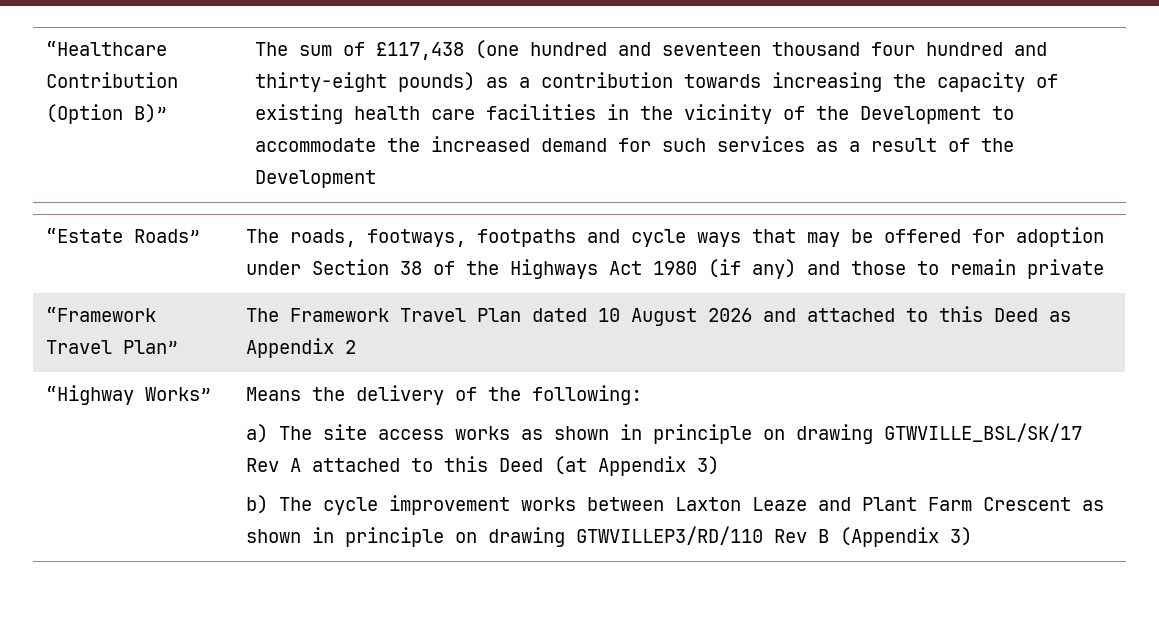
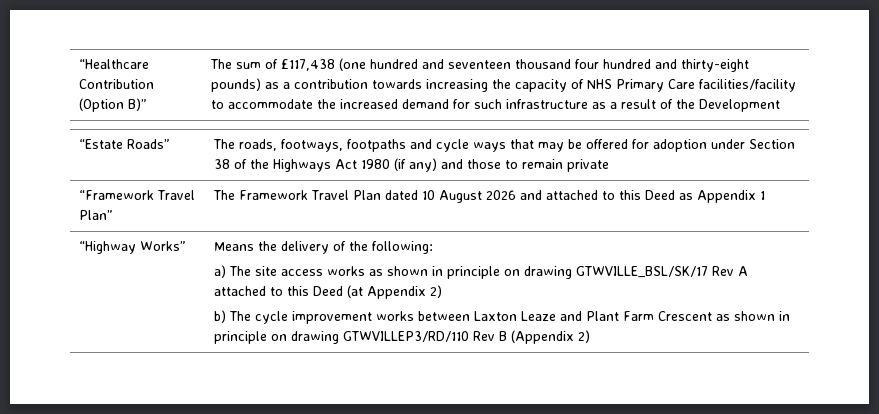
- The sum of £117,438 (one hundred and seventeen thousand four hundred and thirty-eight pounds) as a contribution towards increasing the capacity of existing health care facilities in the vicinity of the Development to accommodate the increased demand for such services as a result of the Development
+ The sum of £117,438 (one hundred and seventeen thousand four hundred and thirty-eight pounds) as a contribution towards increasing the capacity of NHS Primary Care facilities/facility to accommodate the increased demand for such infrastructure as a result of the Development
- “Framework Travel Plan” | The Framework Travel Plan dated 10 August 2026 and attached to this Deed as Appendix 2
+ “Framework Travel Plan” | The Framework Travel Plan dated 10 August 2026 and attached to this Deed as Appendix 1
- a) The site access works as shown in principle on drawing GTWVILLE_BSL/SK/17 Rev A attached to this Deed (at Appendix 3)
+ a) The site access works as shown in principle on drawing GTWVILLE_BSL/SK/17 Rev A attached to this Deed (at Appendix 2)
- b) The cycle improvement works between Laxton Leaze and Plant Farm Crescent as shown in principle on drawing GTWVILLEP3/RD/110 Rev B (Appendix 3)
+ b) The cycle improvement works between Laxton Leaze and Plant Farm Crescent as shown in principle on drawing GTWVILLEP3/RD/110 Rev B (Appendix 2)

